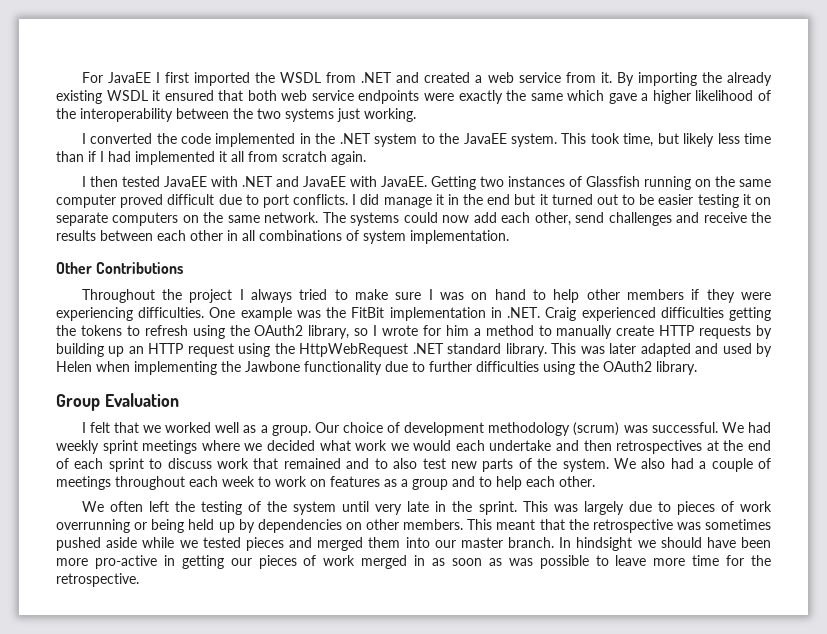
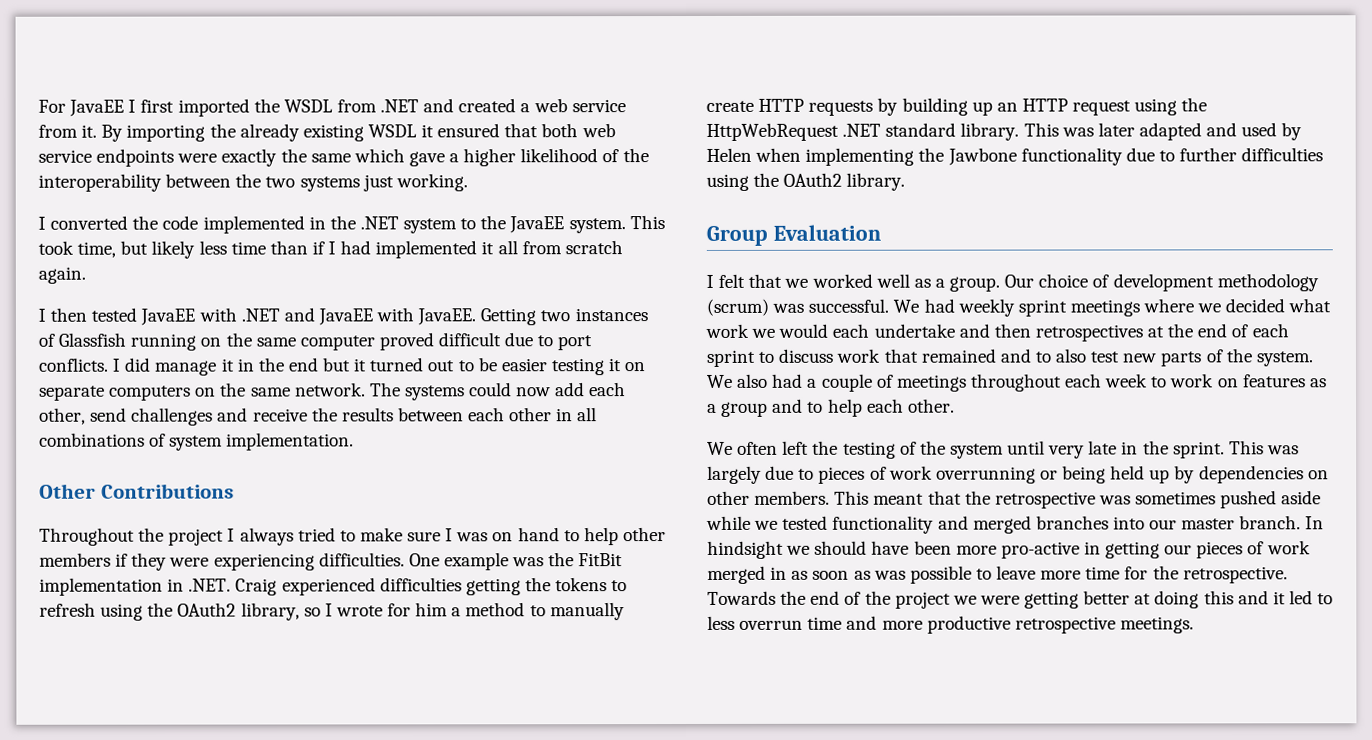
- This meant that the retrospective was sometimes pushed aside while we tested pieces and merged them into our master branch.
+ This meant that the retrospective was sometimes pushed aside while we tested functionality and merged branches into our master branch.
+ Towards the end of the project we were getting better at doing this and it led to less overrun time and more productive retrospective meetings.

